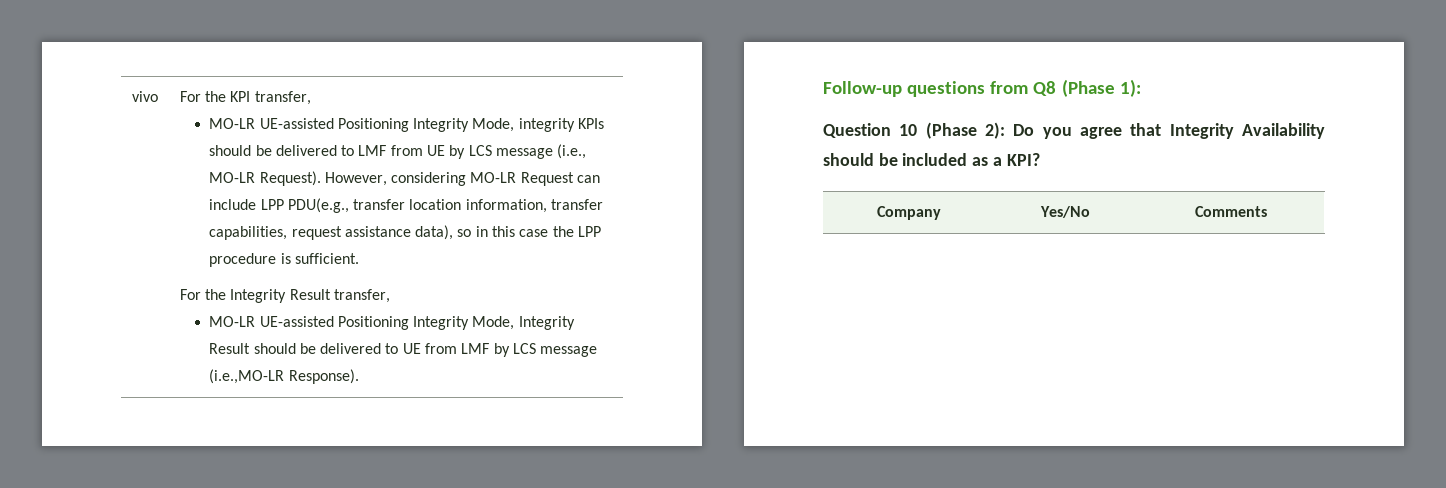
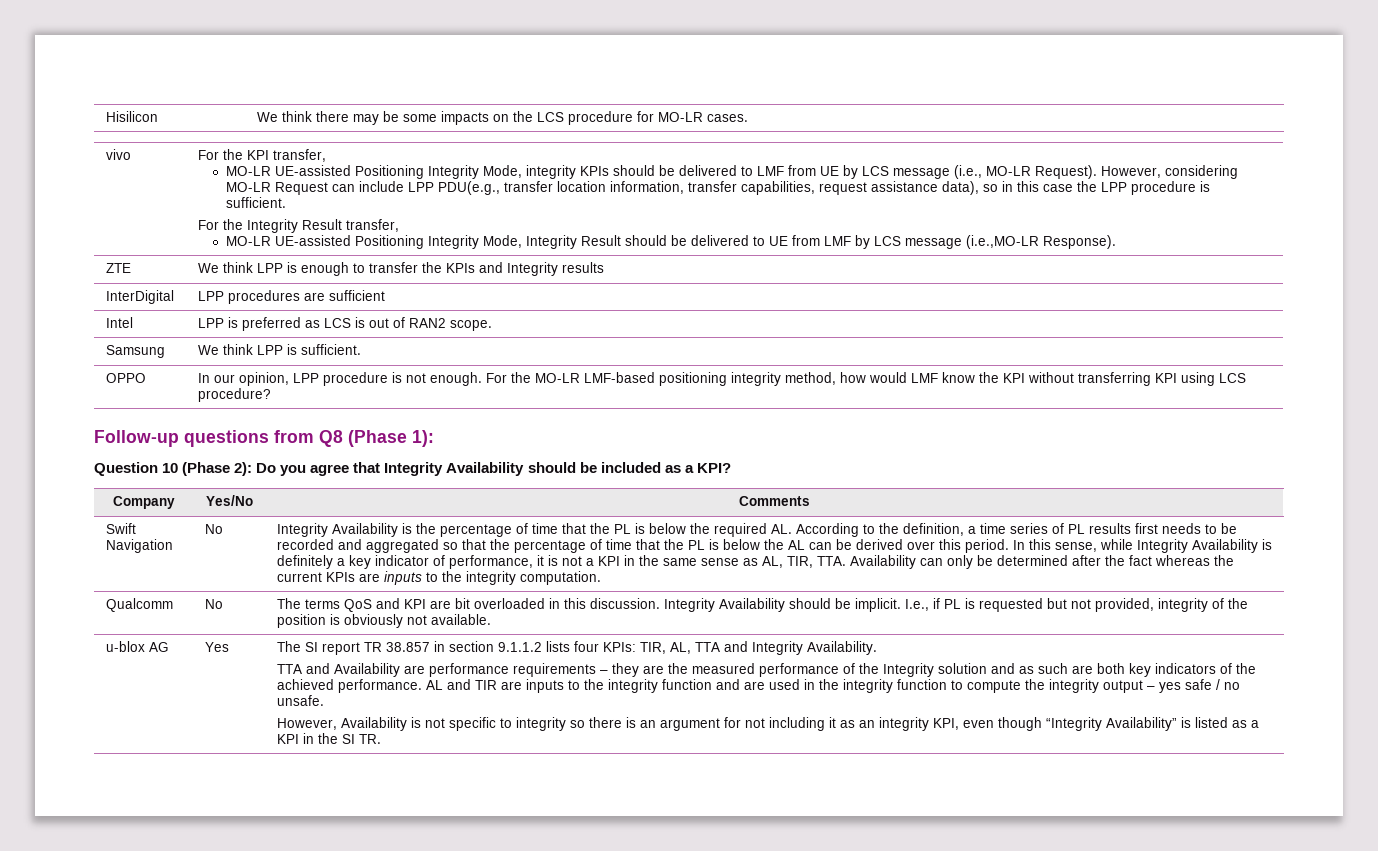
+ Hisilicon | We think there may be some impacts on the LCS procedure for MO-LR cases.
+ ZTE | We think LPP is enough to transfer the KPIs and Integrity results
+ InterDigital | LPP procedures are sufficient
+ Intel | LPP is preferred as LCS is out of RAN2 scope.
+ Samsung | We think LPP is sufficient.
+ OPPO | In our opinion, LPP procedure is not enough. For the MO-LR LMF-based positioning integrity method, how would LMF know the KPI without transferring KPI using LCS procedure?
+ Swift Navigation | No | Integrity Availability is the percentage of time that the PL is below the required AL. According to the definition, a time series of PL results first needs to be recorded and aggregated so that the percentage of time that the PL is below the AL can be derived over this period. In this sense, while Integrity Availability is definitely a key indicator of performance, it is not a KPI in the same sense as AL, TIR, TTA. Availability can only be determined after the fact whereas the current KPIs are inputs to the integrity computation.
+ Qualcomm | No | The terms QoS and KPI are bit overloaded in this discussion. Integrity Availability should be implicit. I.e., if PL is requested but not provided, integrity of the position is obviously not available.
+ u-blox AG | Yes | The SI report TR 38.857 in section 9.1.1.2 lists four KPIs: TIR, AL, TTA and Integrity Availability.
+ TTA and Availability are performance requirements – they are the measured performance of the Integrity solution and as such are both key indicators of the achieved performance. AL and TIR are inputs to the integrity function and are used in the integrity function to compute the integrity output – yes safe / no unsafe.
+ However, Availability is not specific to integrity so there is an argument for not including it as an integrity KPI, even though “Integrity Availability” is listed as a KPI in the SI TR.

